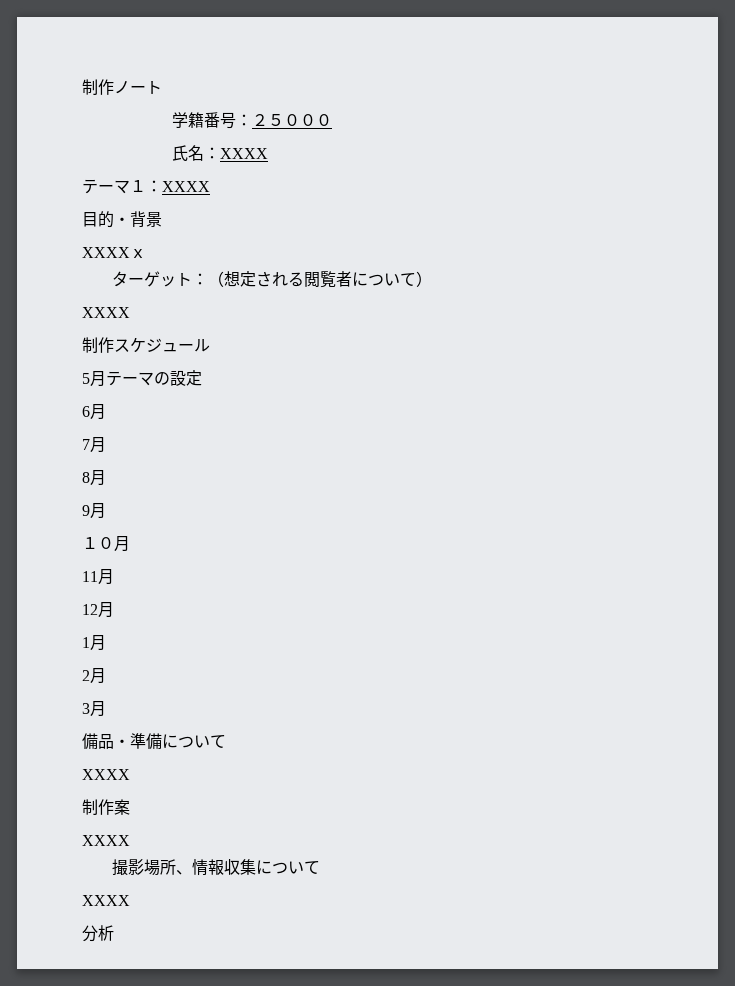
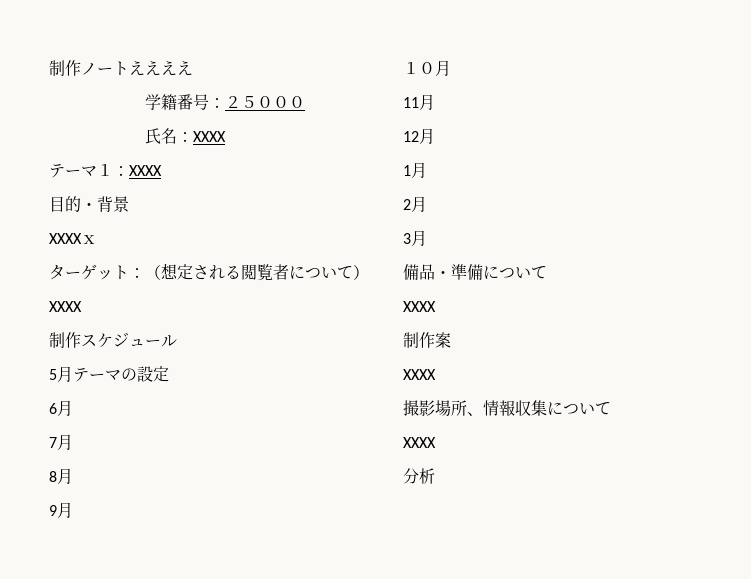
- 制作ノート
+ 制作ノートええええ

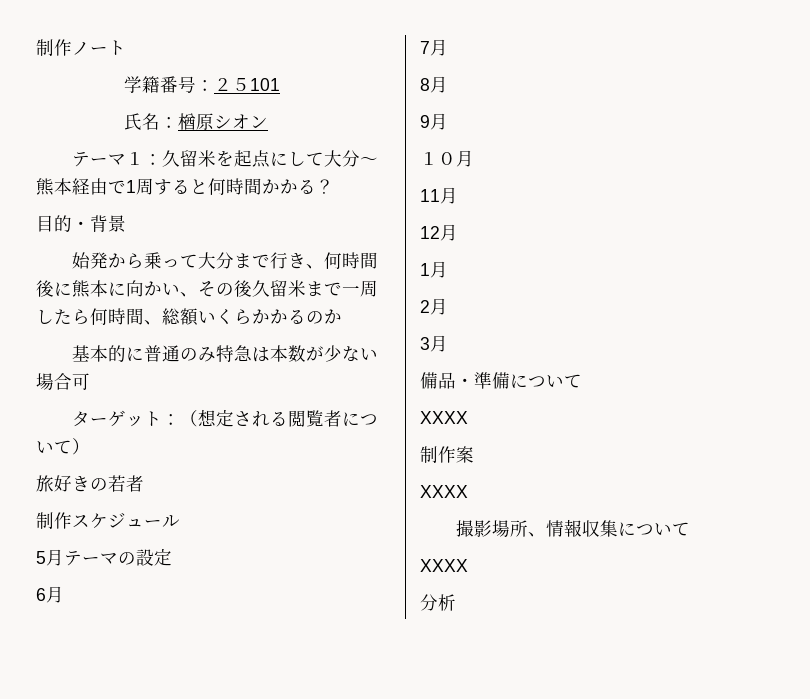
- 制作ノートええええ
+ 制作ノート
- 学籍番号：２５０００
+ 学籍番号：２５101
- 氏名：XXXX
+ 氏名：楢原シオン
- テーマ１：XXXX
+ テーマ１：久留米を起点にして大分～熊本経由で1周すると何時間かかる？
  目的・背景
- XXXXｘ
+ 始発から乗って大分まで行き、何時間後に熊本に向かい、その後久留米まで一周したら何時間、総額いくらかかるのか
+ 基本的に普通のみ特急は本数が少ない場合可
  ターゲット：（想定される閲覧者について）
- XXXX
+ 旅好きの若者

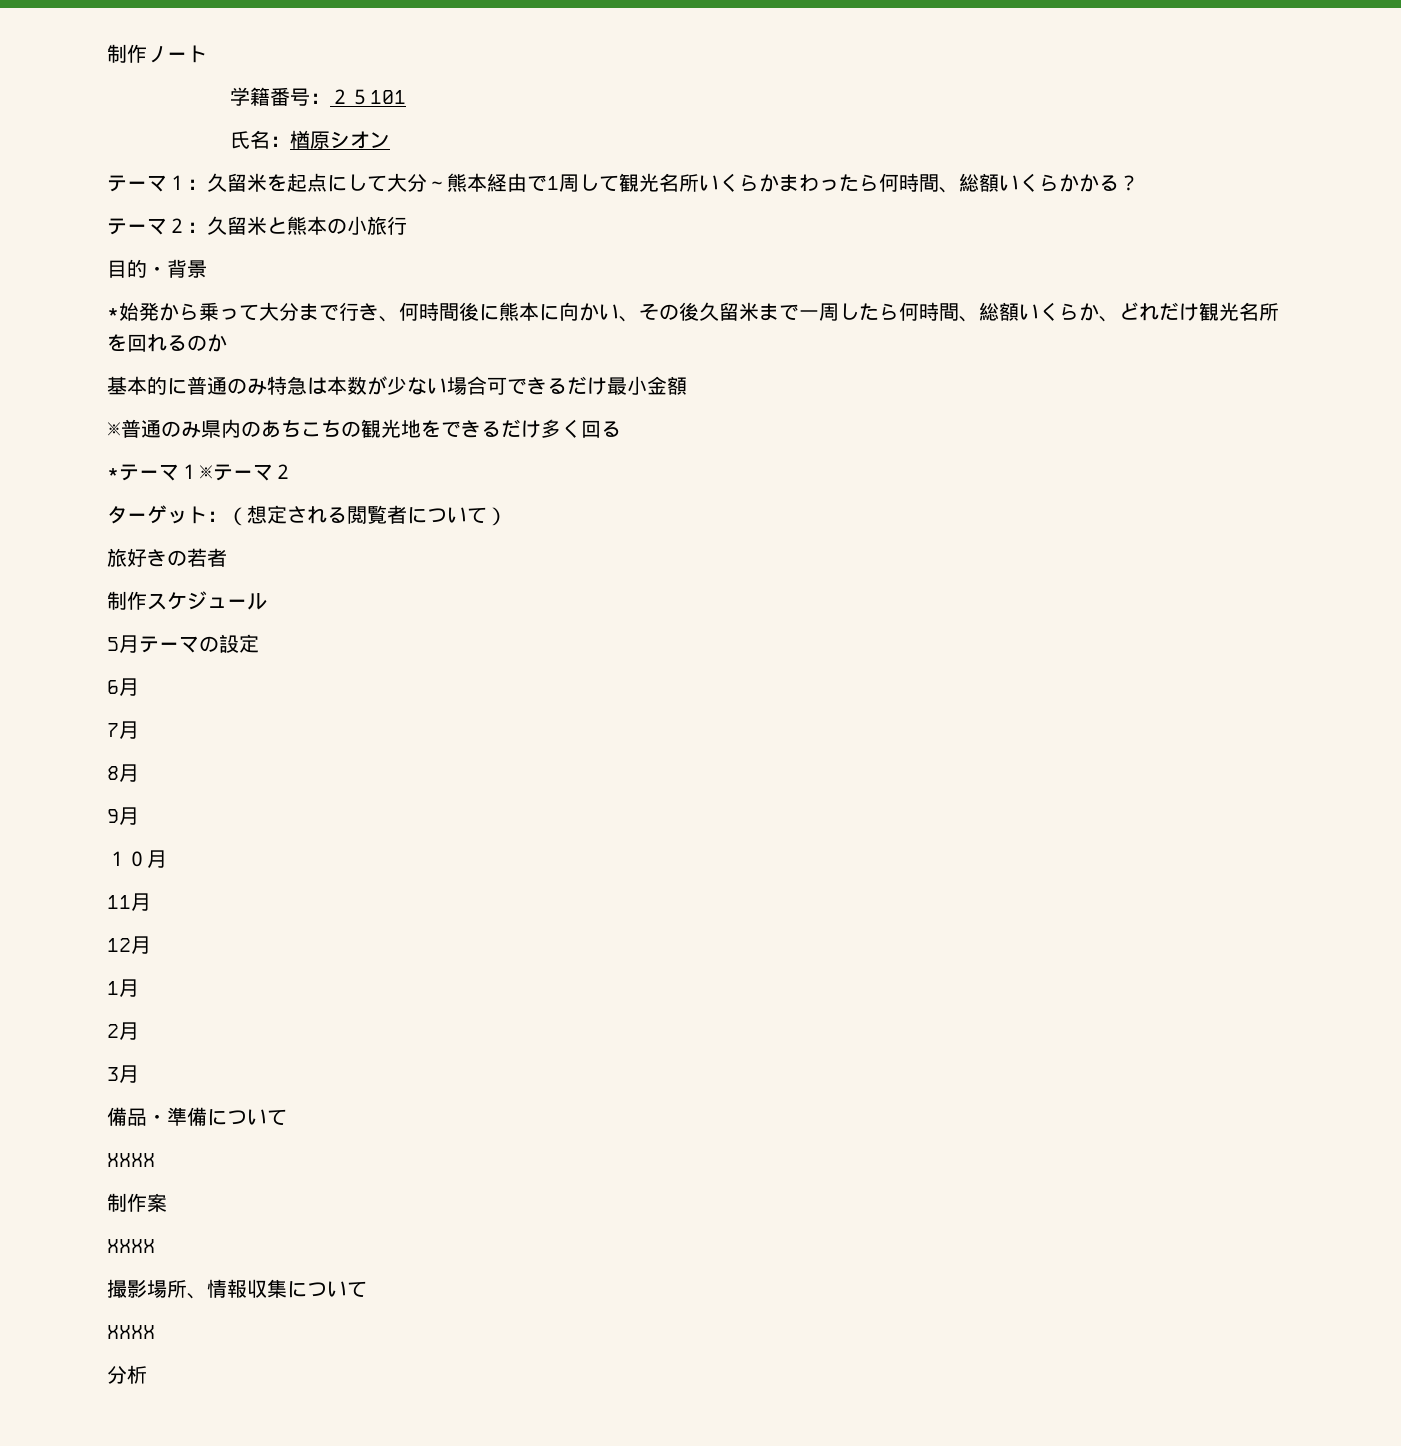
- テーマ１：久留米を起点にして大分～熊本経由で1周すると何時間かかる？
+ テーマ１：久留米を起点にして大分～熊本経由で1周して観光名所いくらかまわったら何時間、総額いくらかかる？
+ テーマ２：久留米と熊本の小旅行
- 始発から乗って大分まで行き、何時間後に熊本に向かい、その後久留米まで一周したら何時間、総額いくらかかるのか
+ *始発から乗って大分まで行き、何時間後に熊本に向かい、その後久留米まで一周したら何時間、総額いくらか、どれだけ観光名所を回れるのか
- 基本的に普通のみ特急は本数が少ない場合可
+ 基本的に普通のみ特急は本数が少ない場合可できるだけ最小金額
+ ※普通のみ県内のあちこちの観光地をできるだけ多く回る
+ *テーマ１※テーマ２

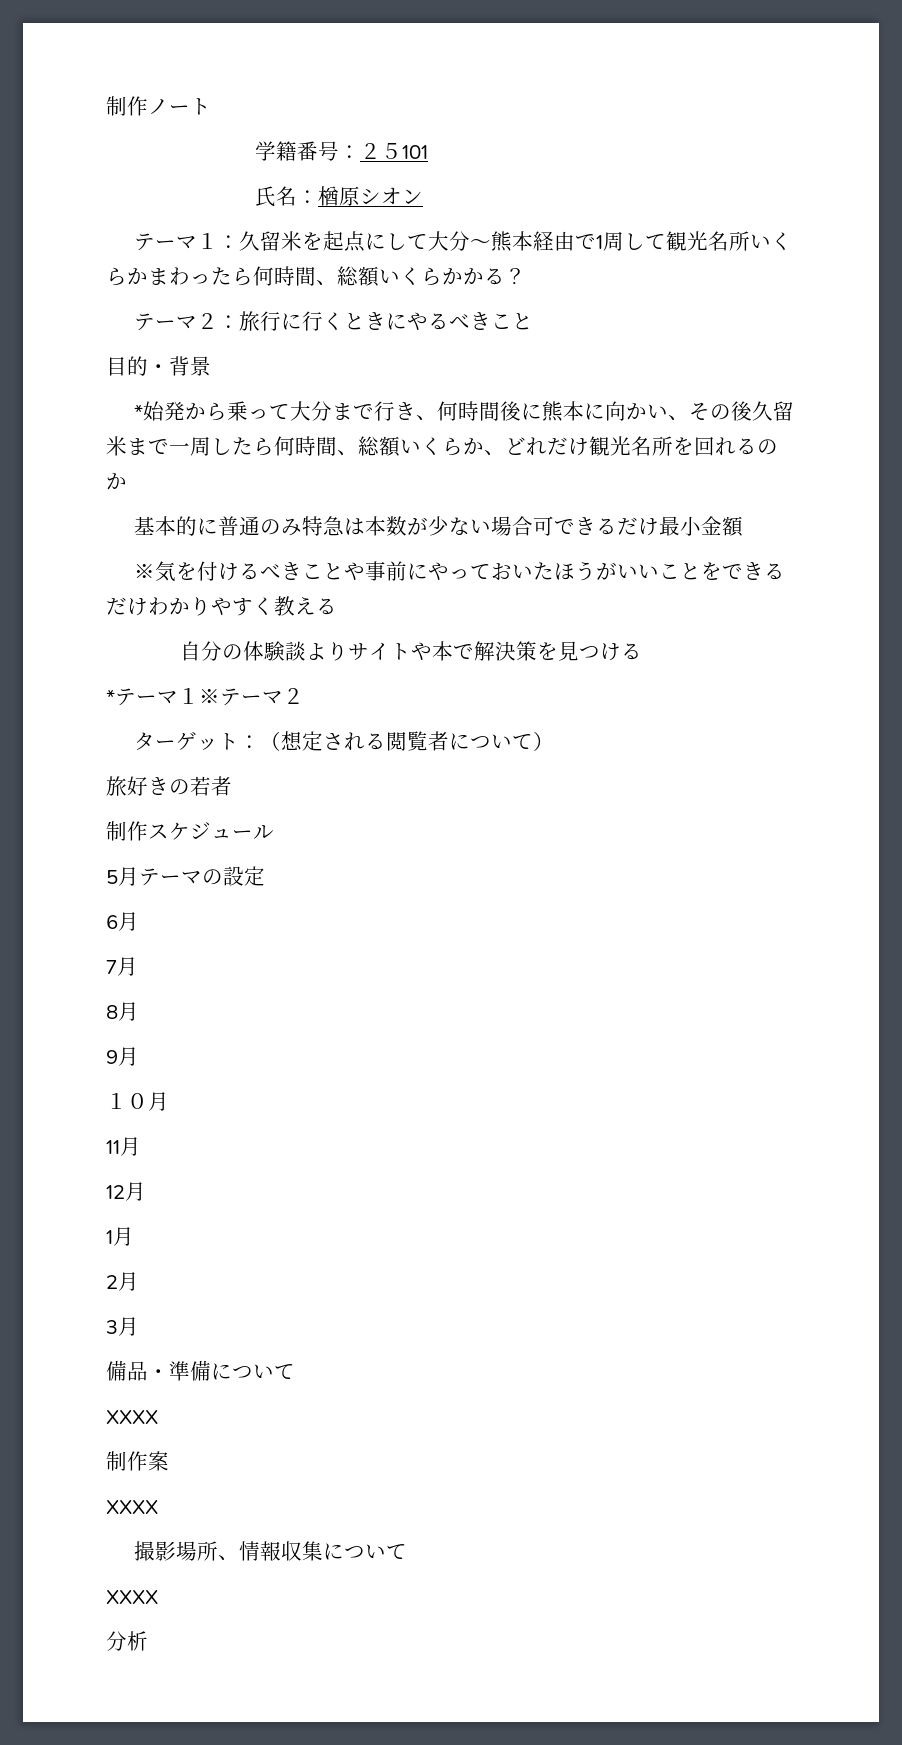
- テーマ２：久留米と熊本の小旅行
+ テーマ２：旅行に行くときにやるべきこと
- ※普通のみ県内のあちこちの観光地をできるだけ多く回る
+ ※気を付けるべきことや事前にやっておいたほうがいいことをできるだけわかりやすく教える
+ 自分の体験談よりサイトや本で解決策を見つける

